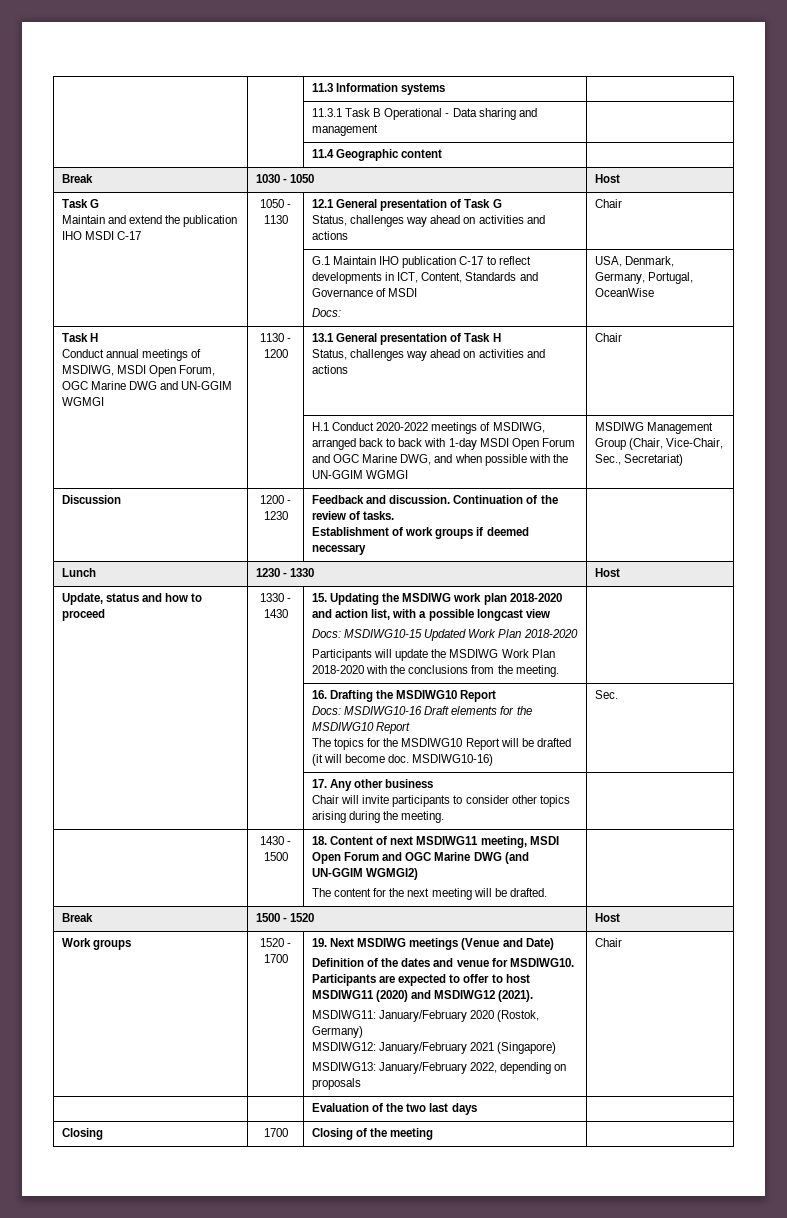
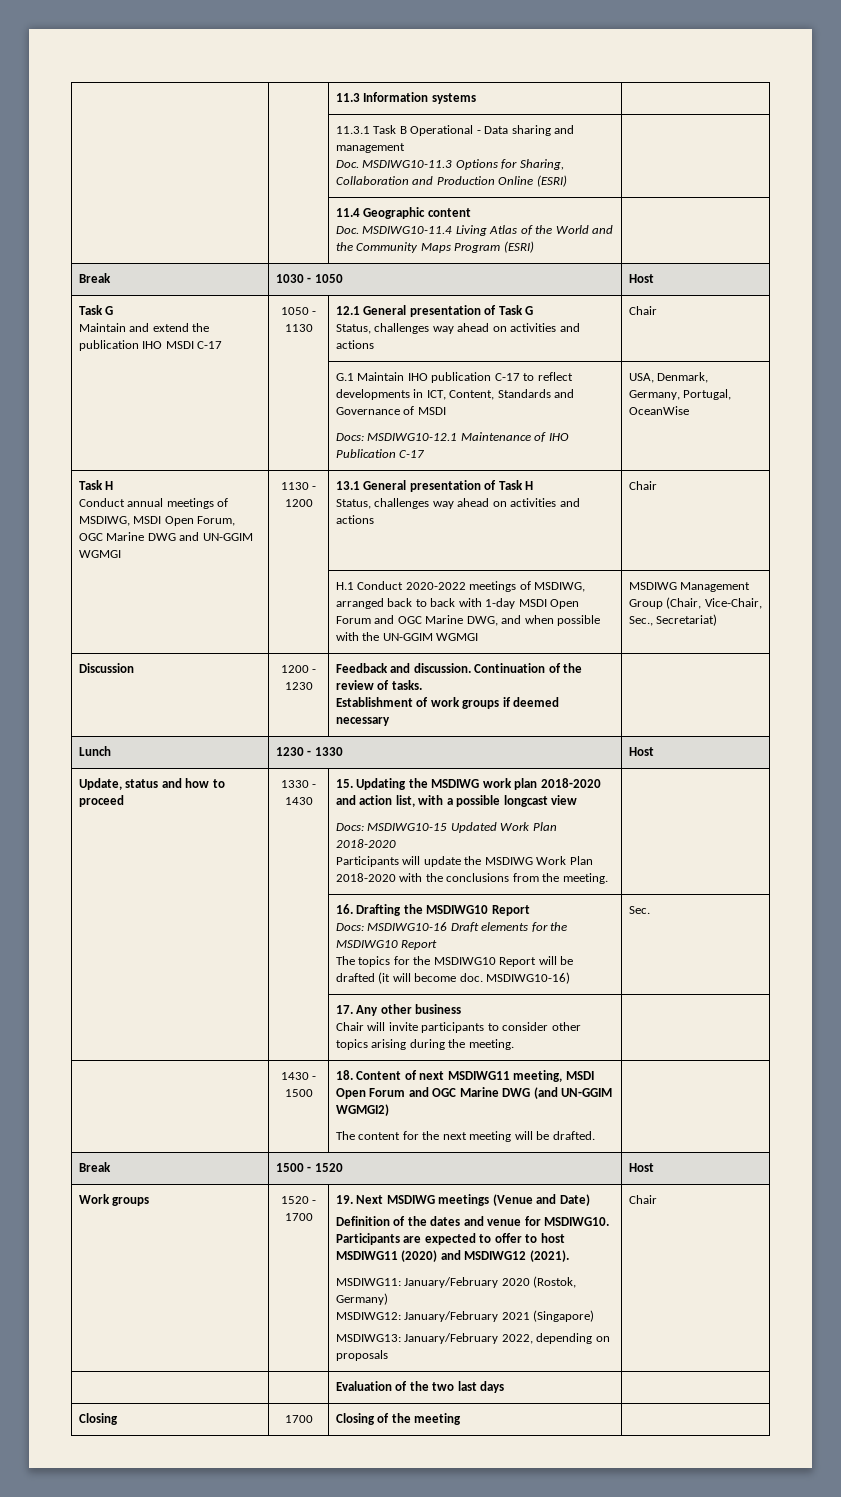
- | | 11.3.1 Task B Operational - Data sharing and management |
- | | 11.4 Geographic content |
+ | | 11.3.1 Task B Operational - Data sharing and management
+ Doc. MSDIWG10-11.3 Options for Sharing, Collaboration and Production Online (ESRI) |
+ | | 11.4 Geographic content
+ Doc. MSDIWG10-11.4 Living Atlas of the World and the Community Maps Program (ESRI) |
  | | G.1 Maintain IHO publication C-17 to reflect developments in ICT, Content, Standards and Governance of MSDI
- Docs: | USA, Denmark, Germany, Portugal, OceanWise
+ Docs: MSDIWG10-12.1 Maintenance of IHO Publication C-17 | USA, Denmark, Germany, Portugal, OceanWise

